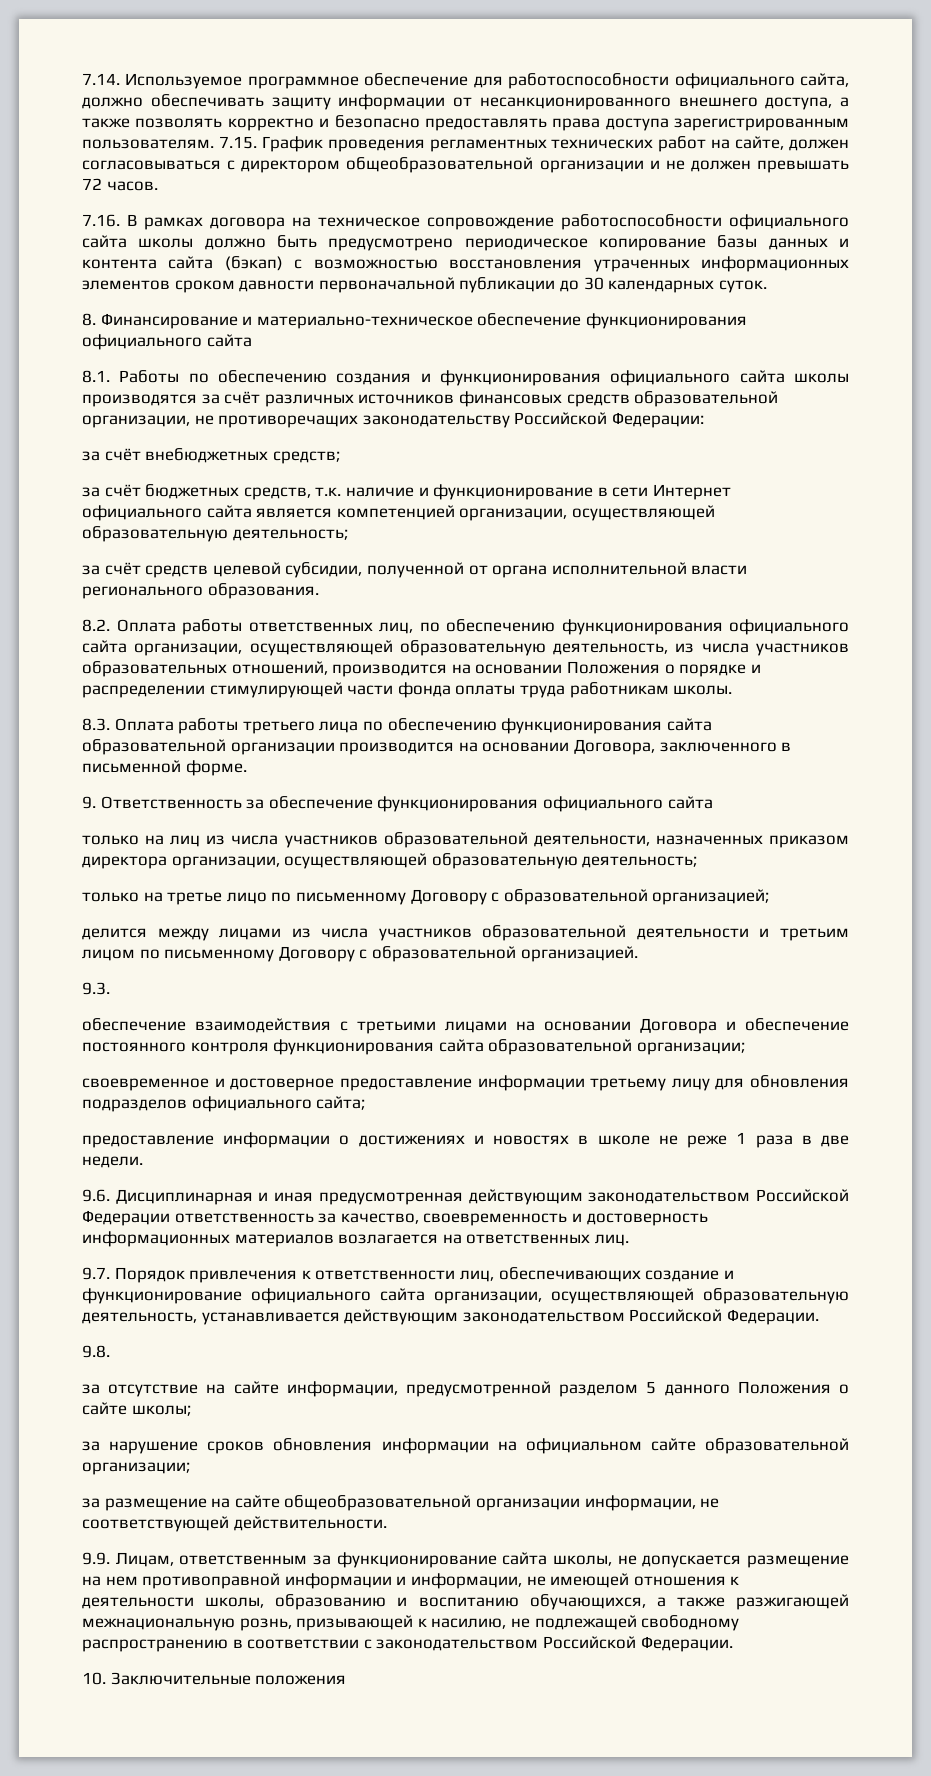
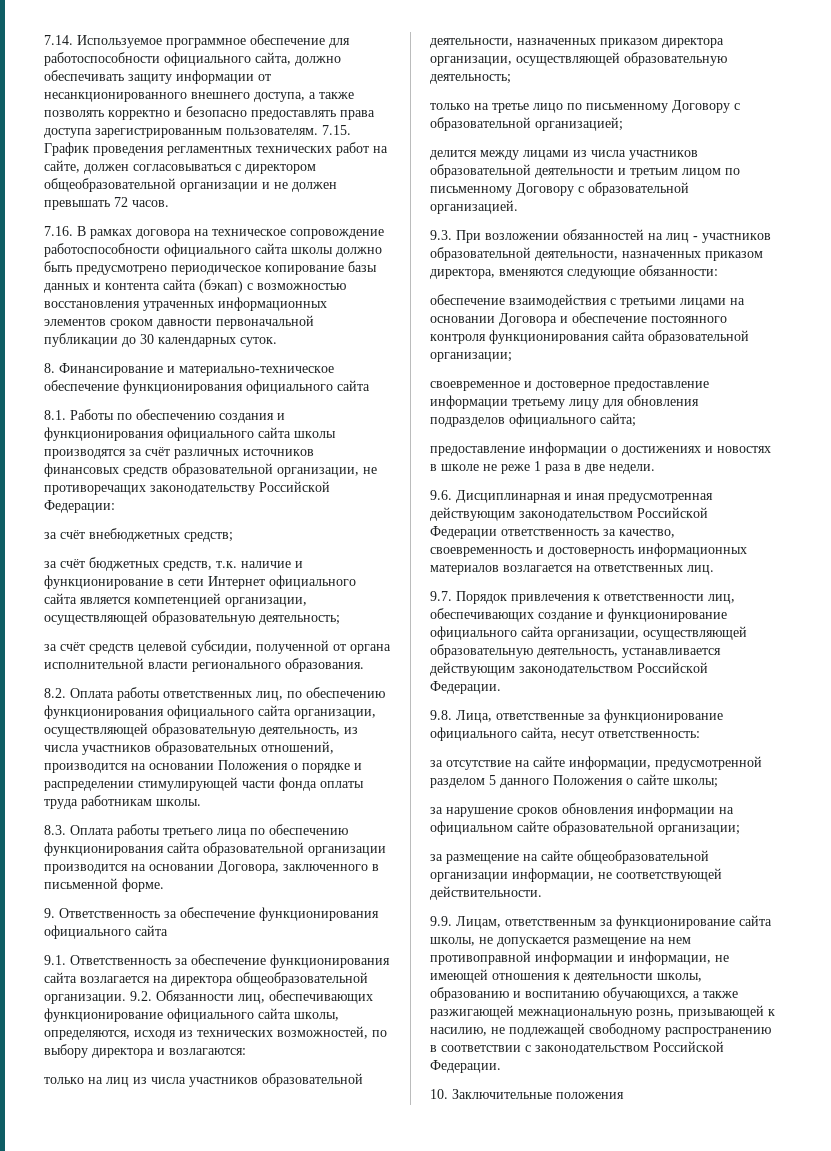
+ 9.1. Ответственность за обеспечение функционирования сайта возлагается на директора общеобразовательной организации. 9.2. Обязанности лиц, обеспечивающих функционирование официального сайта школы, определяются, исходя из технических возможностей, по выбору директора и возлагаются:
- 9.3.
+ 9.3. При возложении обязанностей на лиц - участников образовательной деятельности, назначенных приказом директора, вменяются следующие обязанности:
- 9.8.
+ 9.8. Лица, ответственные за функционирование официального сайта, несут ответственность:

